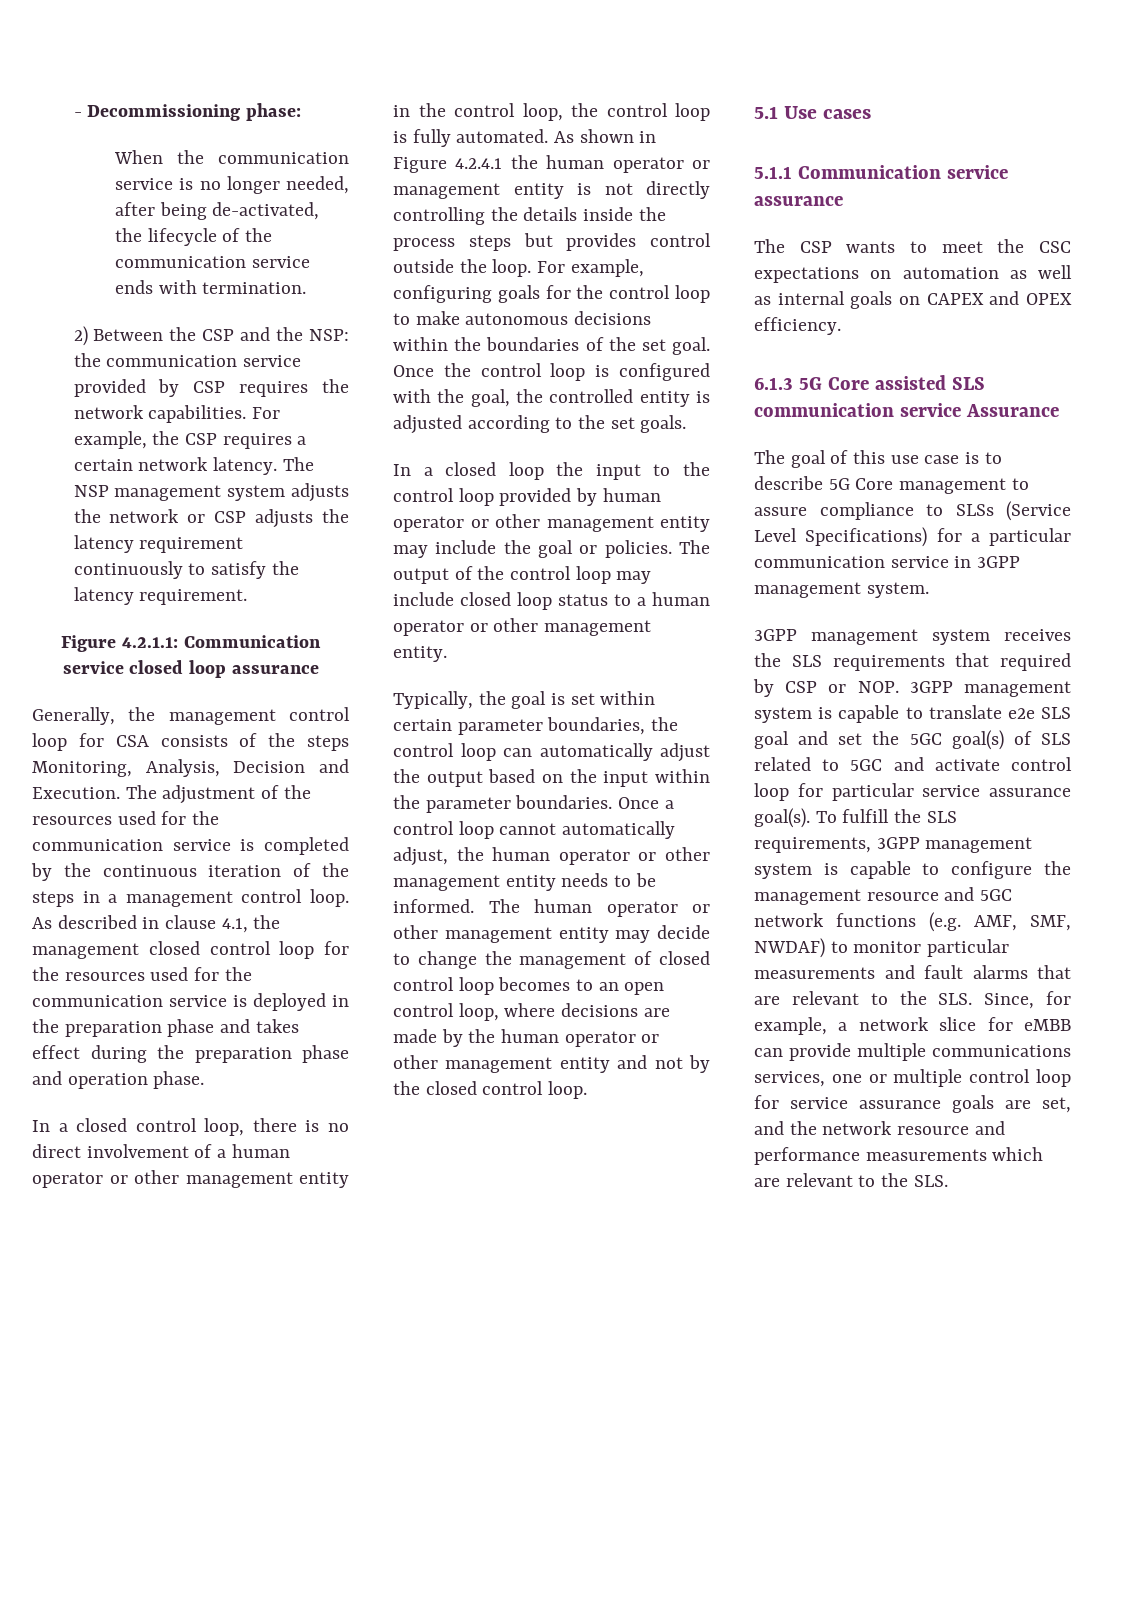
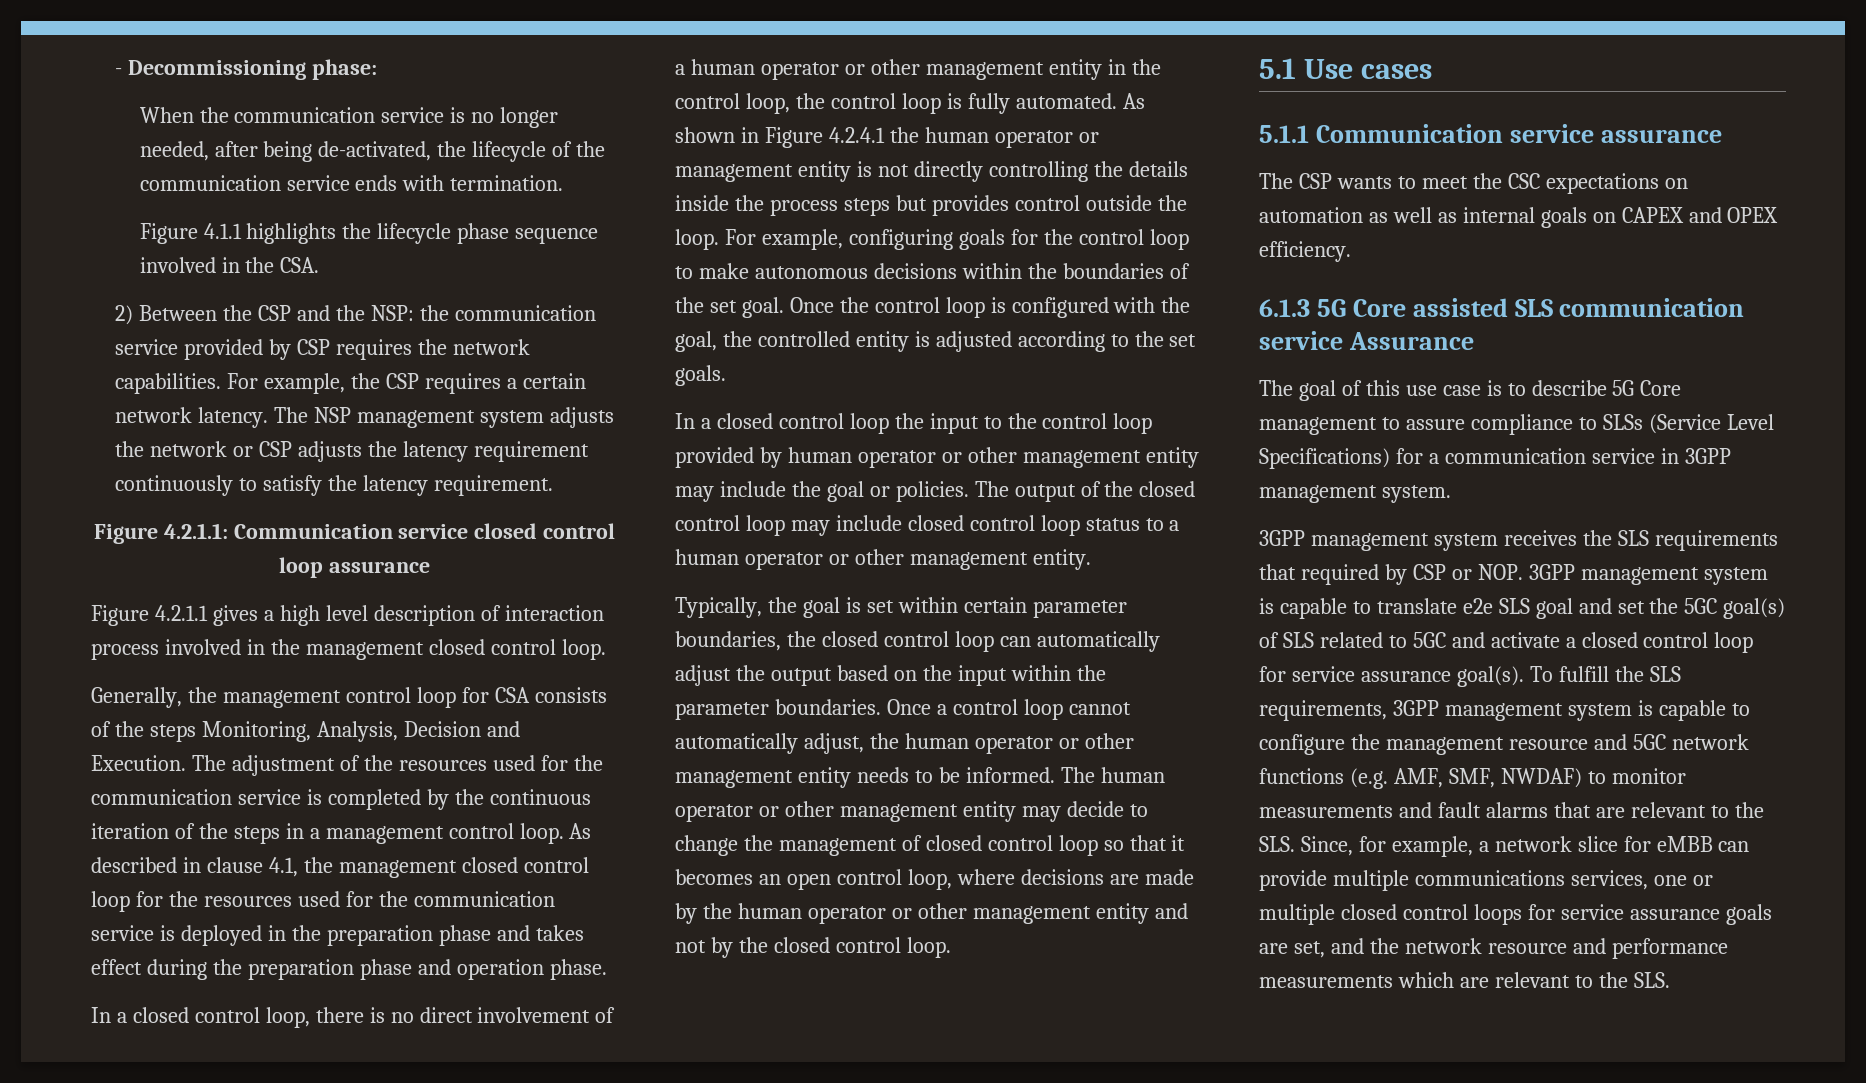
+ Figure 4.1.1 highlights the lifecycle phase sequence involved in the CSA.
- Figure 4.2.1.1: Communication service closed loop assurance
+ Figure 4.2.1.1: Communication service closed control loop assurance
+ Figure 4.2.1.1 gives a high level description of interaction process involved in the management closed control loop.
- In a closed loop the input to the control loop provided by human operator or other management entity may include the goal or policies.
+ In a closed control loop the input to the control loop provided by human operator or other management entity may include the goal or policies.
- The output of the control loop may include closed loop status to a human operator or other management entity.
+ The output of the closed control loop may include closed control loop status to a human operator or other management entity.
- Typically, the goal is set within certain parameter boundaries, the control loop can automatically adjust the output based on the input within the parameter boundaries.
+ Typically, the goal is set within certain parameter boundaries, the closed control loop can automatically adjust the output based on the input within the parameter boundaries.
- The human operator or other management entity may decide to change the management of closed control loop becomes to an open control loop, where decisions are made by the human operator or other management entity and not by the closed control loop.
+ The human operator or other management entity may decide to change the management of closed control loop so that it becomes an open control loop, where decisions are made by the human operator or other management entity and not by the closed control loop.
- The goal of this use case is to describe 5G Core management to assure compliance to SLSs (Service Level Specifications) for a particular communication service in 3GPP management system.
+ The goal of this use case is to describe 5G Core management to assure compliance to SLSs (Service Level Specifications) for a communication service in 3GPP management system.
- 3GPP management system receives the SLS requirements that required by CSP or NOP. 3GPP management system is capable to translate e2e SLS goal and set the 5GC goal(s) of SLS related to 5GC and activate control loop for particular service assurance goal(s).
+ 3GPP management system receives the SLS requirements that required by CSP or NOP. 3GPP management system is capable to translate e2e SLS goal and set the 5GC goal(s) of SLS related to 5GC and activate a closed control loop for service assurance goal(s).
- To fulfill the SLS requirements, 3GPP management system is capable to configure the management resource and 5GC network functions (e.g. AMF, SMF, NWDAF) to monitor particular measurements and fault alarms that are relevant to the SLS. Since, for example, a network slice for eMBB can provide multiple communications services, one or multiple control loop for service assurance goals are set, and the network resource and performance measurements which are relevant to the SLS.
+ To fulfill the SLS requirements, 3GPP management system is capable to configure the management resource and 5GC network functions (e.g. AMF, SMF, NWDAF) to monitor measurements and fault alarms that are relevant to the SLS. Since, for example, a network slice for eMBB can provide multiple communications services, one or multiple closed control loops for service assurance goals are set, and the network resource and performance measurements which are relevant to the SLS.

